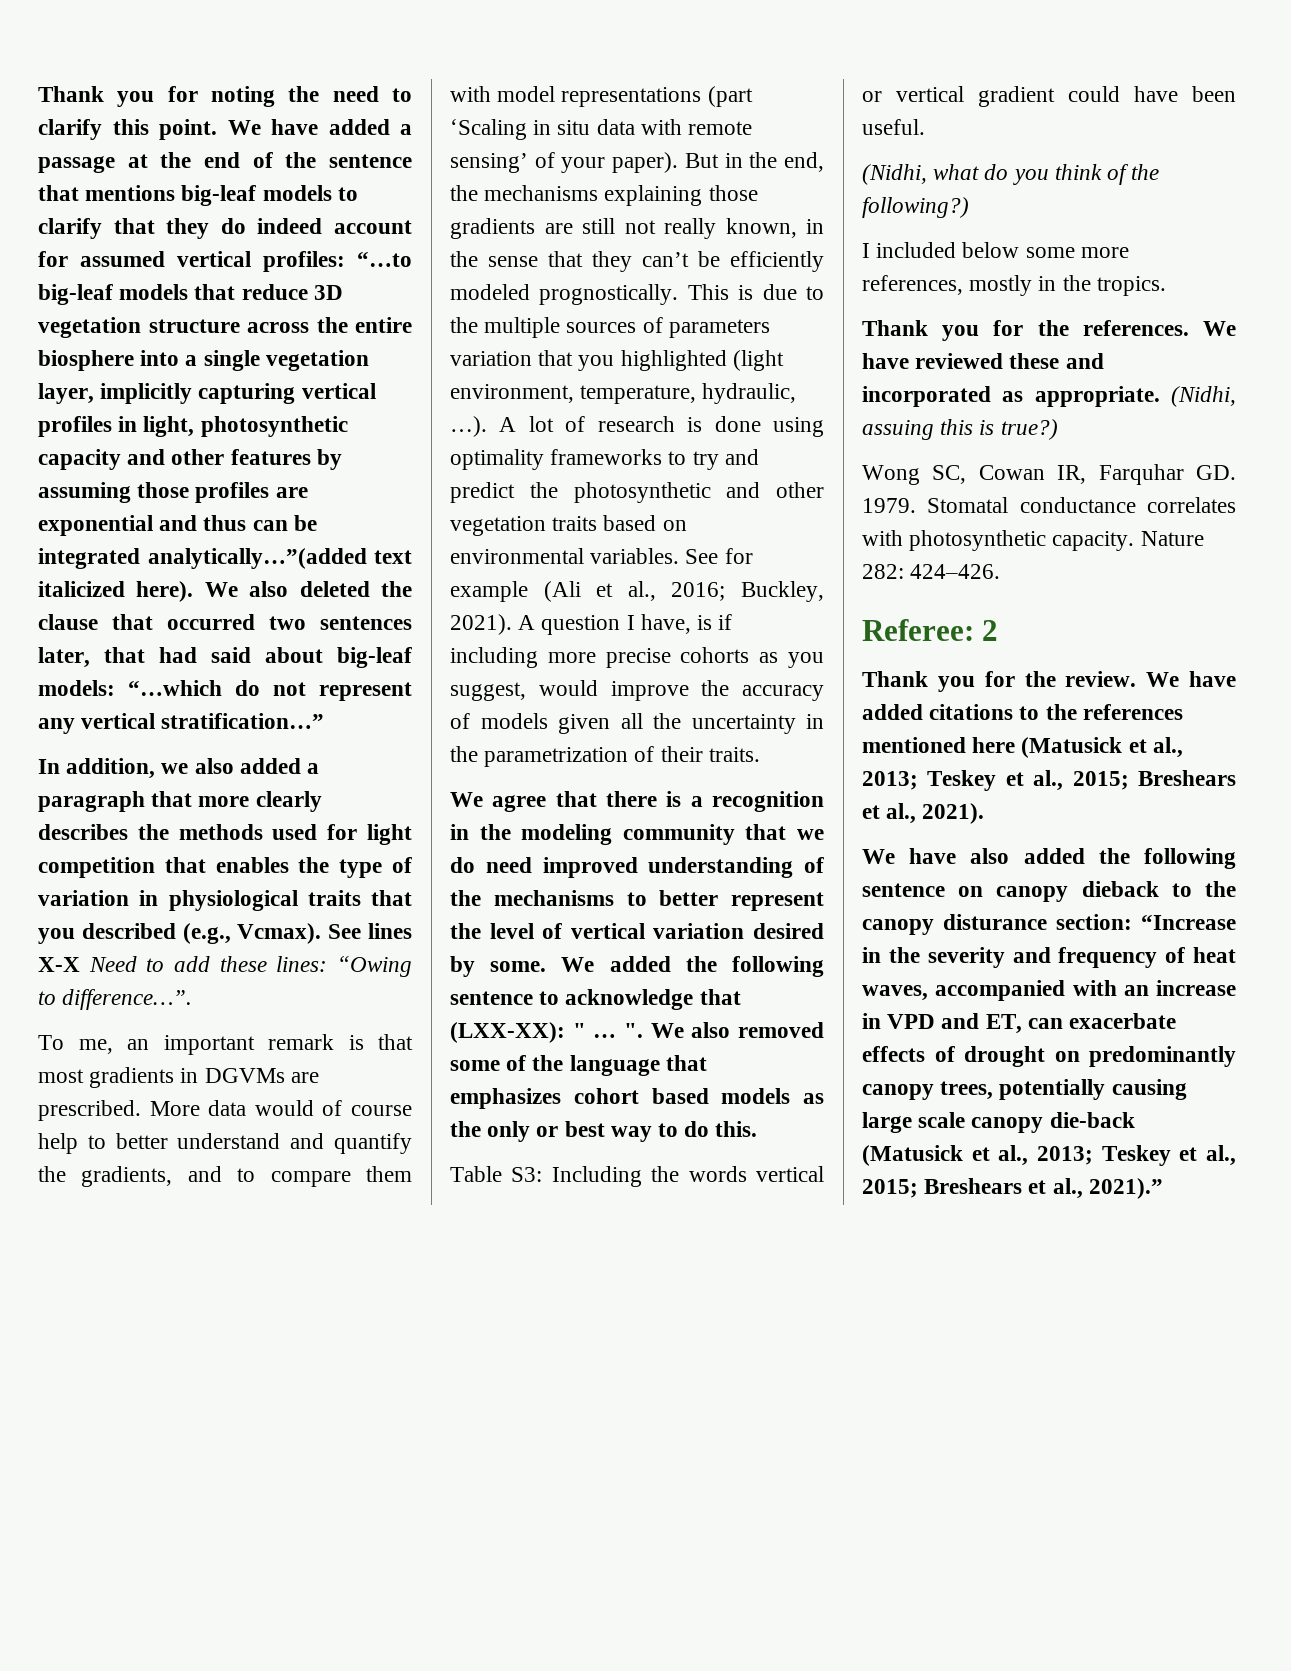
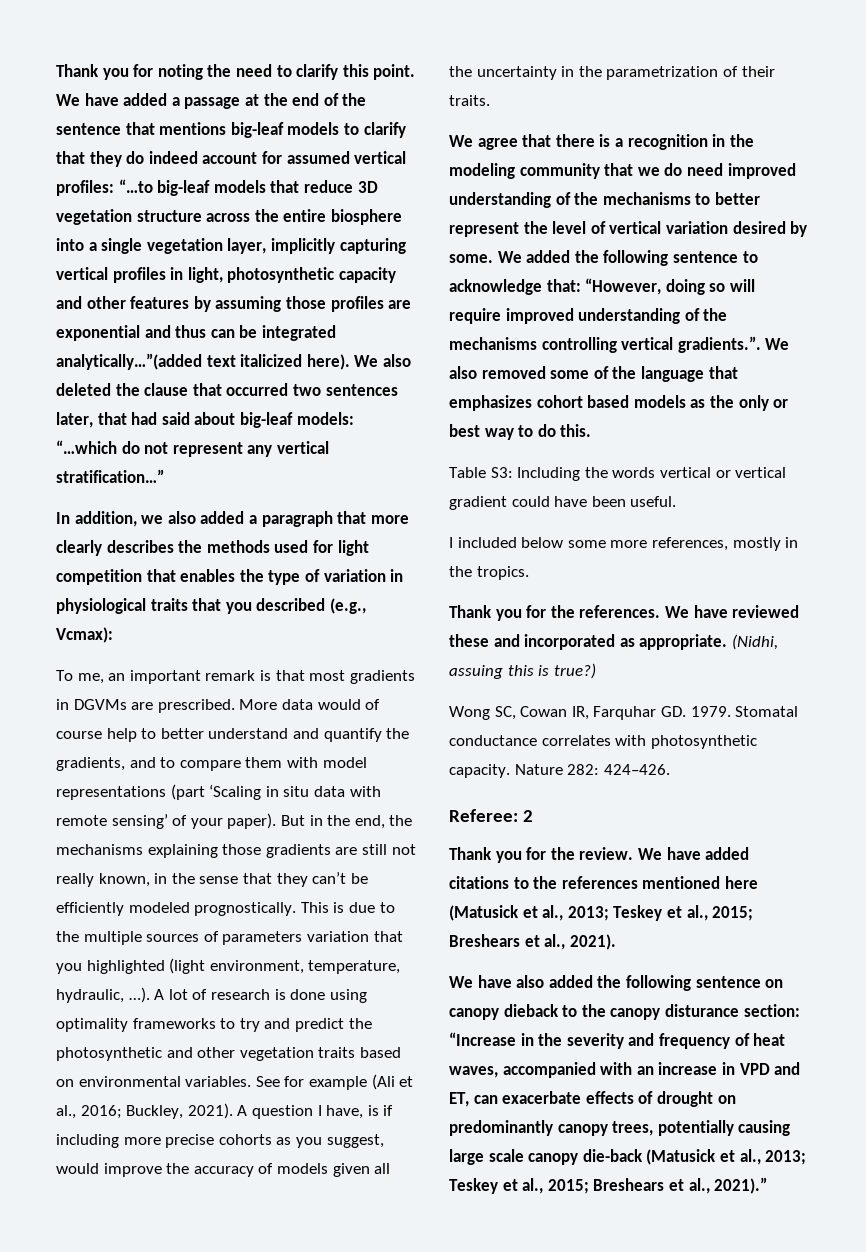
- In addition, we also added a paragraph that more clearly describes the methods used for light competition that enables the type of variation in physiological traits that you described (e.g., Vcmax). See lines X-X Need to add these lines: “Owing to difference…”.
+ In addition, we also added a paragraph that more clearly describes the methods used for light competition that enables the type of variation in physiological traits that you described (e.g., Vcmax):
- We added the following sentence to acknowledge that (LXX-XX): " … ". We also removed some of the language that emphasizes cohort based models as the only or best way to do this.
+ We added the following sentence to acknowledge that: “However, doing so will require improved understanding of the mechanisms controlling vertical gradients.”. We also removed some of the language that emphasizes cohort based models as the only or best way to do this.
- (Nidhi, what do you think of the following?)

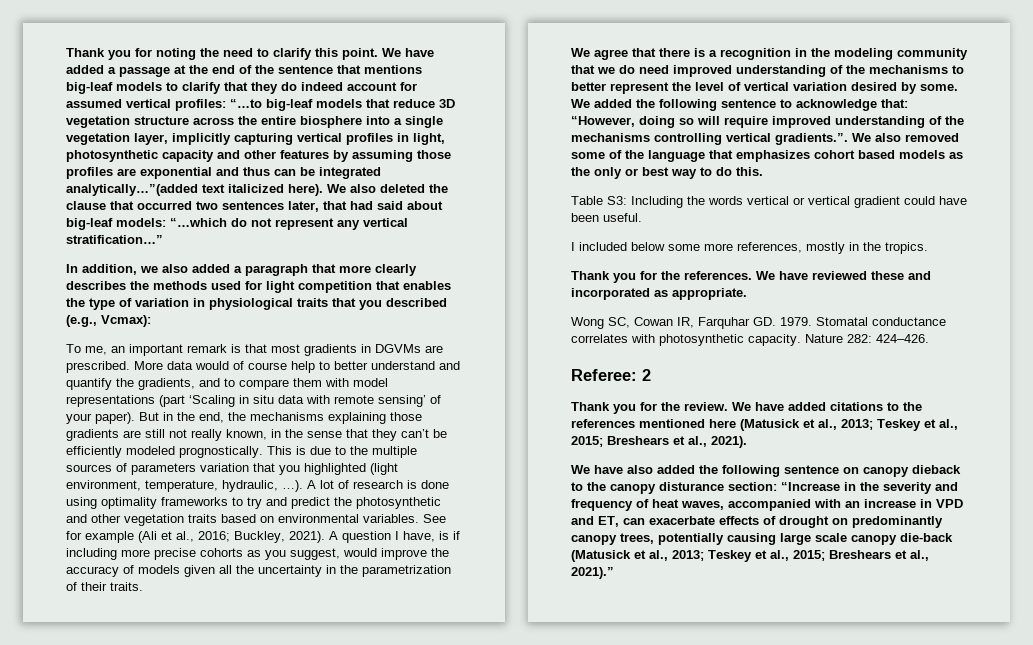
- (Nidhi, assuing this is true?)

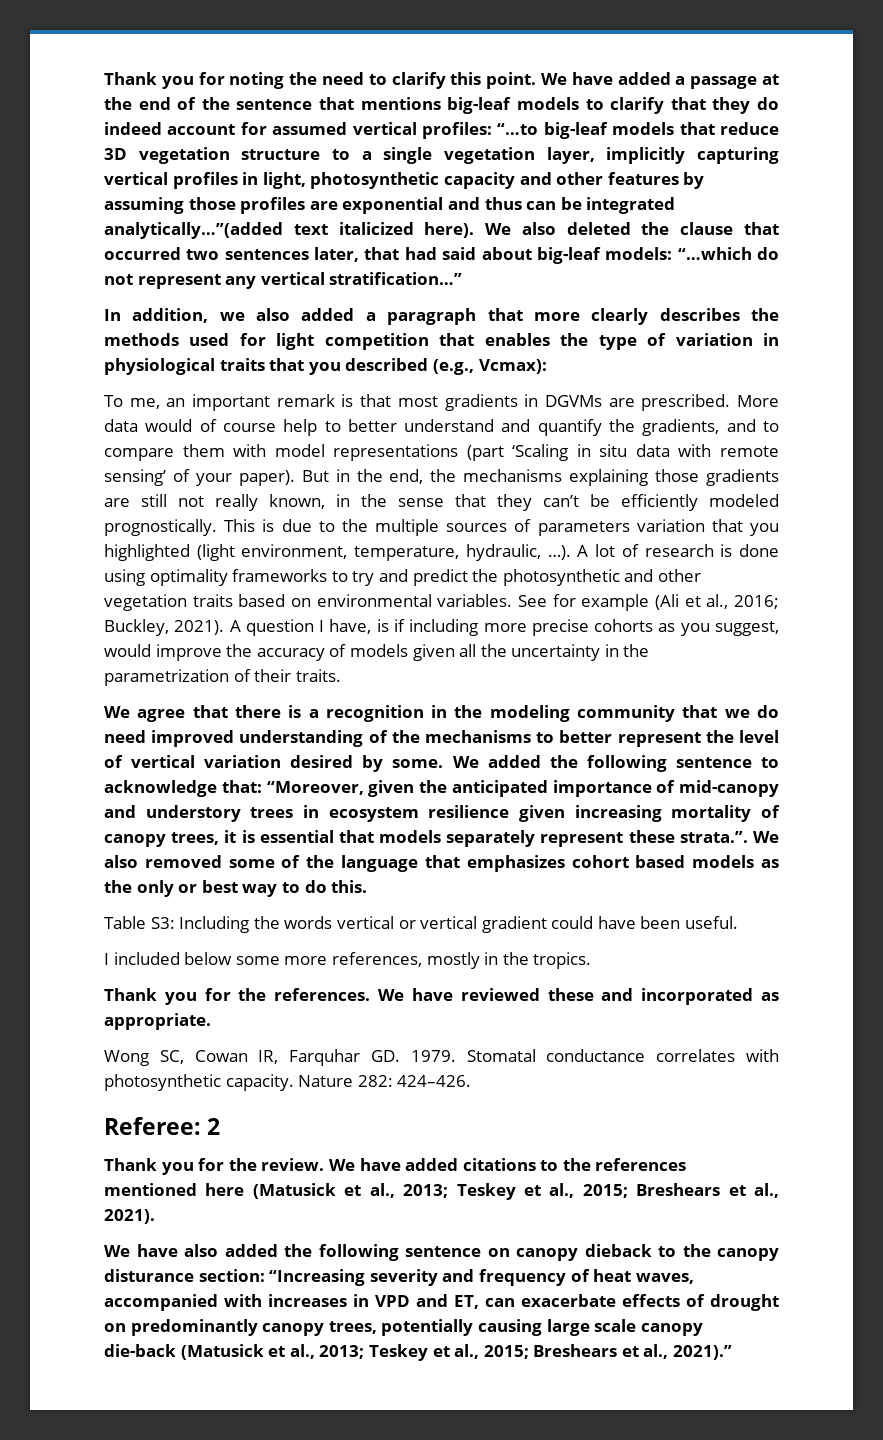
- “…to big-leaf models that reduce 3D vegetation structure across the entire biosphere into a single vegetation layer, implicitly capturing vertical profiles in light, photosynthetic capacity and other features by assuming those profiles are exponential and thus can be integrated analytically…”(added text italicized here).
+ “…to big-leaf models that reduce 3D vegetation structure to a single vegetation layer, implicitly capturing vertical profiles in light, photosynthetic capacity and other features by assuming those profiles are exponential and thus can be integrated analytically…”(added text italicized here).
- We added the following sentence to acknowledge that: “However, doing so will require improved understanding of the mechanisms controlling vertical gradients.”. We also removed some of the language that emphasizes cohort based models as the only or best way to do this.
+ We added the following sentence to acknowledge that: “Moreover, given the anticipated importance of mid-canopy and understory trees in ecosystem resilience given increasing mortality of canopy trees, it is essential that models separately represent these strata.”. We also removed some of the language that emphasizes cohort based models as the only or best way to do this.
- We have also added the following sentence on canopy dieback to the canopy disturance section: “Increase in the severity and frequency of heat waves, accompanied with an increase in VPD and ET, can exacerbate effects of drought on predominantly canopy trees, potentially causing large scale canopy die-back (Matusick et al., 2013; Teskey et al., 2015; Breshears et al., 2021).”
+ We have also added the following sentence on canopy dieback to the canopy disturance section: “Increasing severity and frequency of heat waves, accompanied with increases in VPD and ET, can exacerbate effects of drought on predominantly canopy trees, potentially causing large scale canopy die-back (Matusick et al., 2013; Teskey et al., 2015; Breshears et al., 2021).”

